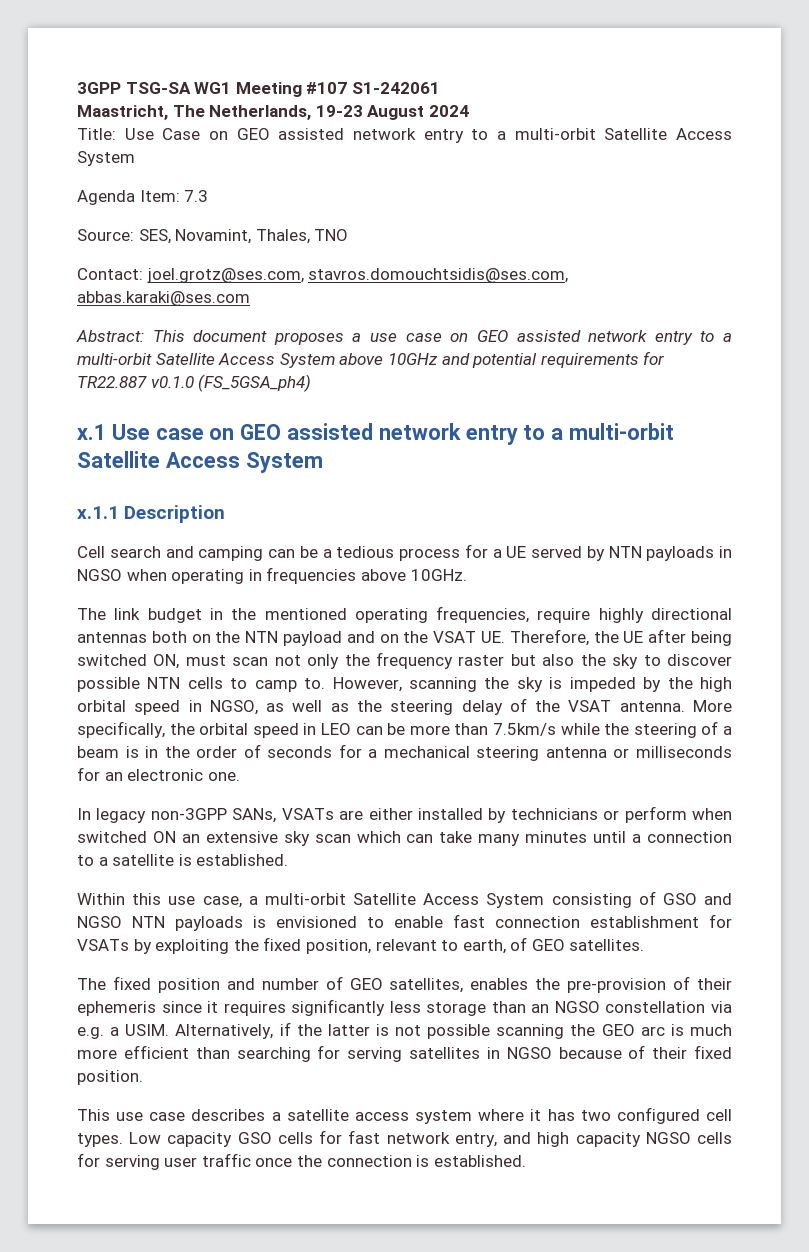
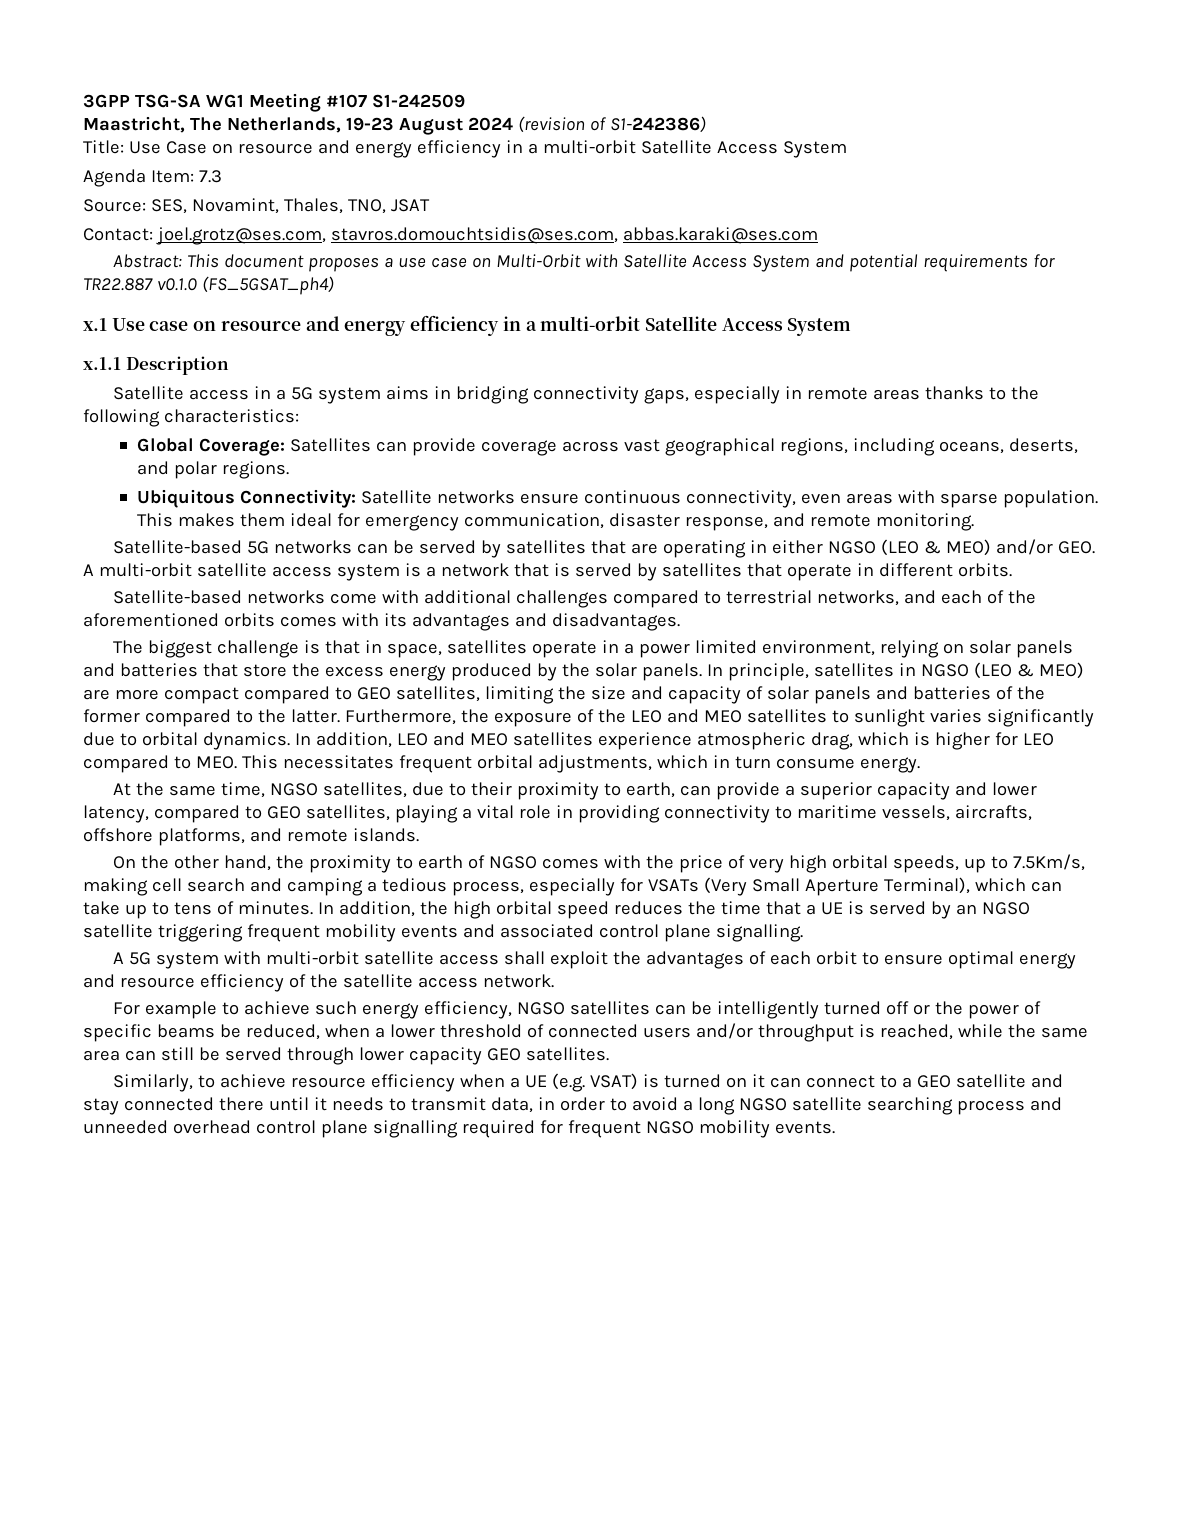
- 3GPP TSG-SA WG1 Meeting #107 S1-242061
+ 3GPP TSG-SA WG1 Meeting #107 S1-242509
- Maastricht, The Netherlands, 19-23 August 2024
+ Maastricht, The Netherlands, 19-23 August 2024 (revision of S1-242386)
- Title: Use Case on GEO assisted network entry to a multi-orbit Satellite Access System
+ Title: Use Case on resource and energy efficiency in a multi-orbit Satellite Access System
- Source: SES, Novamint, Thales, TNO
+ Source: SES, Novamint, Thales, TNO, JSAT
- Abstract: This document proposes a use case on GEO assisted network entry to a multi-orbit Satellite Access System above 10GHz and potential requirements for TR22.887 v0.1.0 (FS_5GSA_ph4)
+ Abstract: This document proposes a use case on Multi-Orbit with Satellite Access System and potential requirements for TR22.887 v0.1.0 (FS_5GSAT_ph4)
- x.1 Use case on GEO assisted network entry to a multi-orbit Satellite Access System
+ x.1 Use case on resource and energy efficiency in a multi-orbit Satellite Access System
- Cell search and camping can be a tedious process for a UE served by NTN payloads in NGSO when operating in frequencies above 10GHz.
- The link budget in the mentioned operating frequencies, require highly directional antennas both on the NTN payload and on the VSAT UE. Therefore, the UE after being switched ON, must scan not only the frequency raster but also the sky to discover possible NTN cells to camp to. However, scanning the sky is impeded by the high orbital speed in NGSO, as well as the steering delay of the VSAT antenna. More specifically, the orbital speed in LEO can be more than 7.5km/s while the steering of a beam is in the order of seconds for a mechanical steering antenna or milliseconds for an electronic one.
- In legacy non-3GPP SANs, VSATs are either installed by technicians or perform when switched ON an extensive sky scan which can take many minutes until a connection to a satellite is established.
- Within this use case, a multi-orbit Satellite Access System consisting of GSO and NGSO NTN payloads is envisioned to enable fast connection establishment for VSATs by exploiting the fixed position, relevant to earth, of GEO satellites.
- The fixed position and number of GEO satellites, enables the pre-provision of their ephemeris since it requires significantly less storage than an NGSO constellation via e.g. a USIM. Alternatively, if the latter is not possible scanning the GEO arc is much more efficient than searching for serving satellites in NGSO because of their fixed position.
- This use case describes a satellite access system where it has two configured cell types. Low capacity GSO cells for fast network entry, and high capacity NGSO cells for serving user traffic once the connection is established.
+ Satellite access in a 5G system aims in bridging connectivity gaps, especially in remote areas thanks to the following characteristics:
+ Global Coverage: Satellites can provide coverage across vast geographical regions, including oceans, deserts, and polar regions.
+ Ubiquitous Connectivity: Satellite networks ensure continuous connectivity, even areas with sparse population. This makes them ideal for emergency communication, disaster response, and remote monitoring.
+ Satellite-based 5G networks can be served by satellites that are operating in either NGSO (LEO & MEO) and/or GEO. A multi-orbit satellite access system is a network that is served by satellites that operate in different orbits.
+ Satellite-based networks come with additional challenges compared to terrestrial networks, and each of the aforementioned orbits comes with its advantages and disadvantages.
+ The biggest challenge is that in space, satellites operate in a power limited environment, relying on solar panels and batteries that store the excess energy produced by the solar panels. In principle, satellites in NGSO (LEO & MEO) are more compact compared to GEO satellites, limiting the size and capacity of solar panels and batteries of the former compared to the latter. Furthermore, the exposure of the LEO and MEO satellites to sunlight varies significantly due to orbital dynamics. In addition, LEO and MEO satellites experience atmospheric drag, which is higher for LEO compared to MEO. This necessitates frequent orbital adjustments, which in turn consume energy.
+ At the same time, NGSO satellites, due to their proximity to earth, can provide a superior capacity and lower latency, compared to GEO satellites, playing a vital role in providing connectivity to maritime vessels, aircrafts, offshore platforms, and remote islands.
+ On the other hand, the proximity to earth of NGSO comes with the price of very high orbital speeds, up to 7.5Km/s, making cell search and camping a tedious process, especially for VSATs (Very Small Aperture Terminal), which can take up to tens of minutes. In addition, the high orbital speed reduces the time that a UE is served by an NGSO satellite triggering frequent mobility events and associated control plane signalling.
+ A 5G system with multi-orbit satellite access shall exploit the advantages of each orbit to ensure optimal energy and resource efficiency of the satellite access network.
+ For example to achieve such energy efficiency, NGSO satellites can be intelligently turned off or the power of specific beams be reduced, when a lower threshold of connected users and/or throughput is reached, while the same area can still be served through lower capacity GEO satellites.
+ Similarly, to achieve resource efficiency when a UE (e.g. VSAT) is turned on it can connect to a GEO satellite and stay connected there until it needs to transmit data, in order to avoid a long NGSO satellite searching process and unneeded overhead control plane signalling required for frequent NGSO mobility events.

